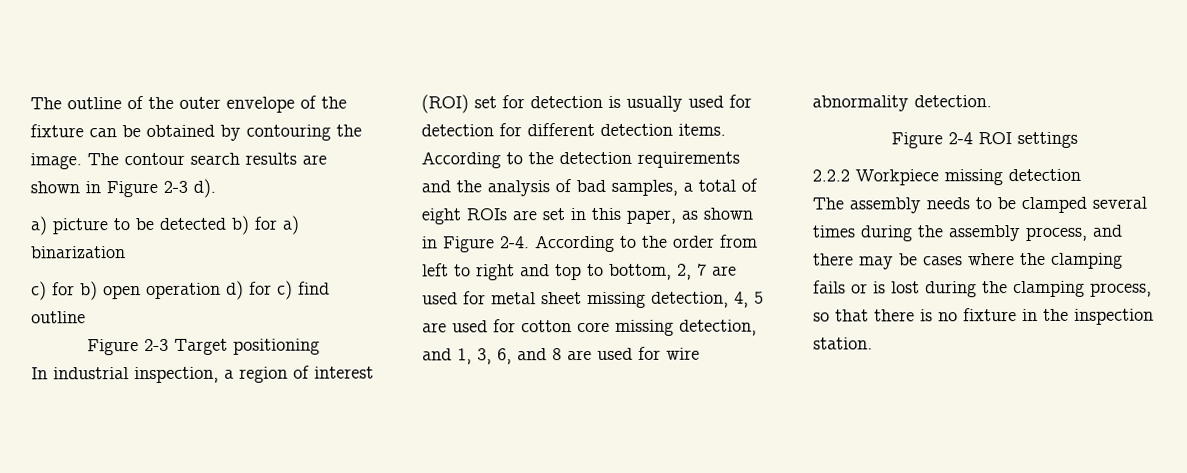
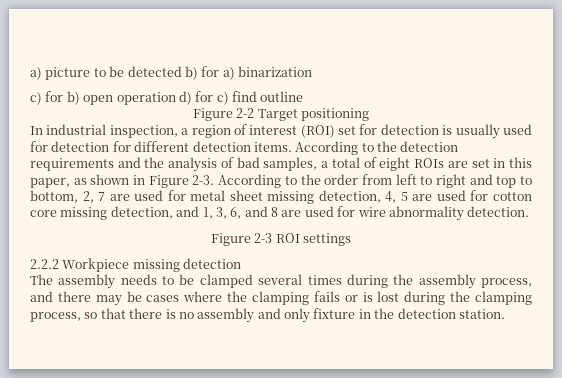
- The outline of the outer envelope of the fixture can be obtained by contouring the image. The contour search results are shown in Figure 2-3 d).
- Figure 2-3 Target positioning
+ Figure 2-2 Target positioning
- According to the detection requirements and the analysis of bad samples, a total of eight ROIs are set in this paper, as shown in Figure 2-4.
+ According to the detection requirements and the analysis of bad samples, a total of eight ROIs are set in this paper, as shown in Figure 2-3.
- Figure 2-4 ROI settings
+ Figure 2-3 ROI settings
- The assembly needs to be clamped several times during the assembly process, and there may be cases where the clamping fails or is lost during the clamping process, so that there is no fixture in the inspection station.
+ The assembly needs to be clamped several times during the assembly process, and there may be cases where the clamping fails or is lost during the clamping process, so that there is no assembly and only fixture in the detection station.

